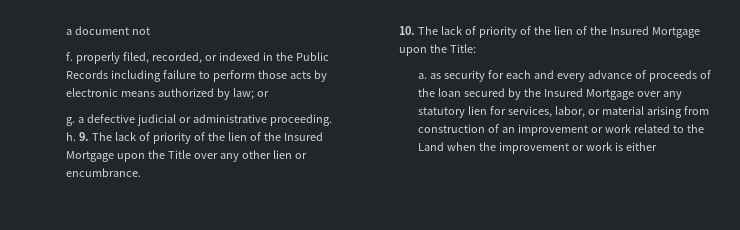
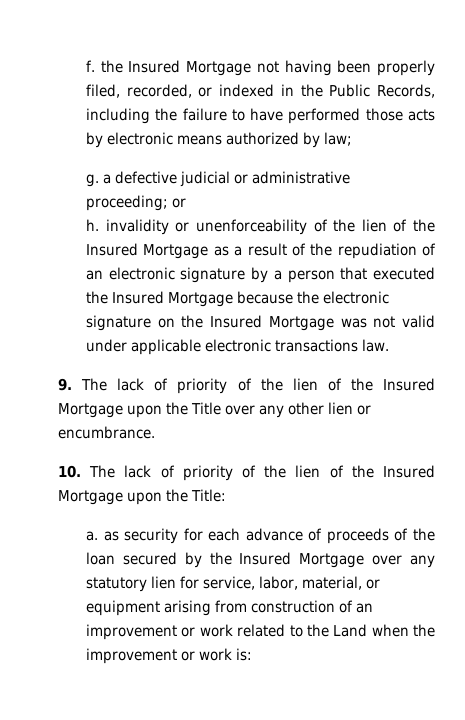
- a document not
- f. properly filed, recorded, or indexed in the Public Records including failure to perform those acts by electronic means authorized by law; or
+ f. the Insured Mortgage not having been properly filed, recorded, or indexed in the Public Records, including the failure to have performed those acts by electronic means authorized by law;
- g. a defective judicial or administrative proceeding.
+ g. a defective judicial or administrative proceeding; or
- h. 9. The lack of priority of the lien of the Insured Mortgage upon the Title over any other lien or encumbrance.
+ h. invalidity or unenforceability of the lien of the Insured Mortgage as a result of the repudiation of an electronic signature by a person that executed the Insured Mortgage because the electronic signature on the Insured Mortgage was not valid under applicable electronic transactions law.
+ 9. The lack of priority of the lien of the Insured Mortgage upon the Title over any other lien or encumbrance.
- a. as security for each and every advance of proceeds of the loan secured by the Insured Mortgage over any statutory lien for services, labor, or material arising from construction of an improvement or work related to the Land when the improvement or work is either
+ a. as security for each advance of proceeds of the loan secured by the Insured Mortgage over any statutory lien for service, labor, material, or equipment arising from construction of an improvement or work related to the Land when the improvement or work is:

